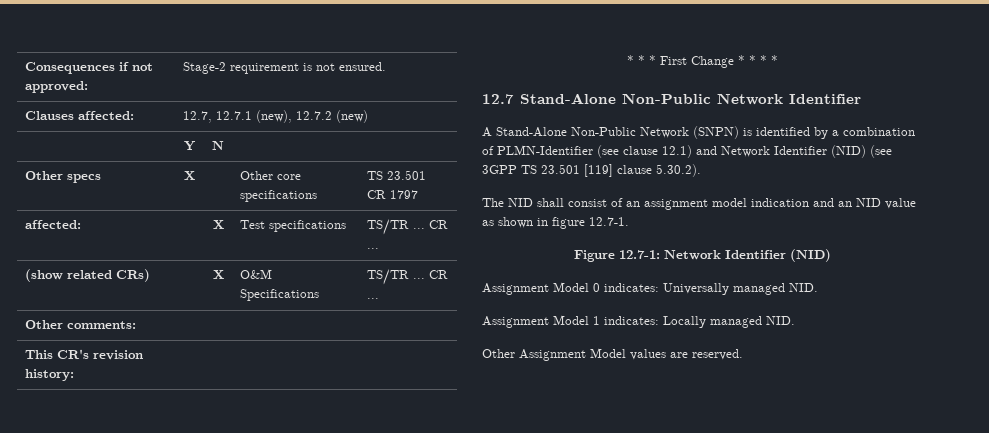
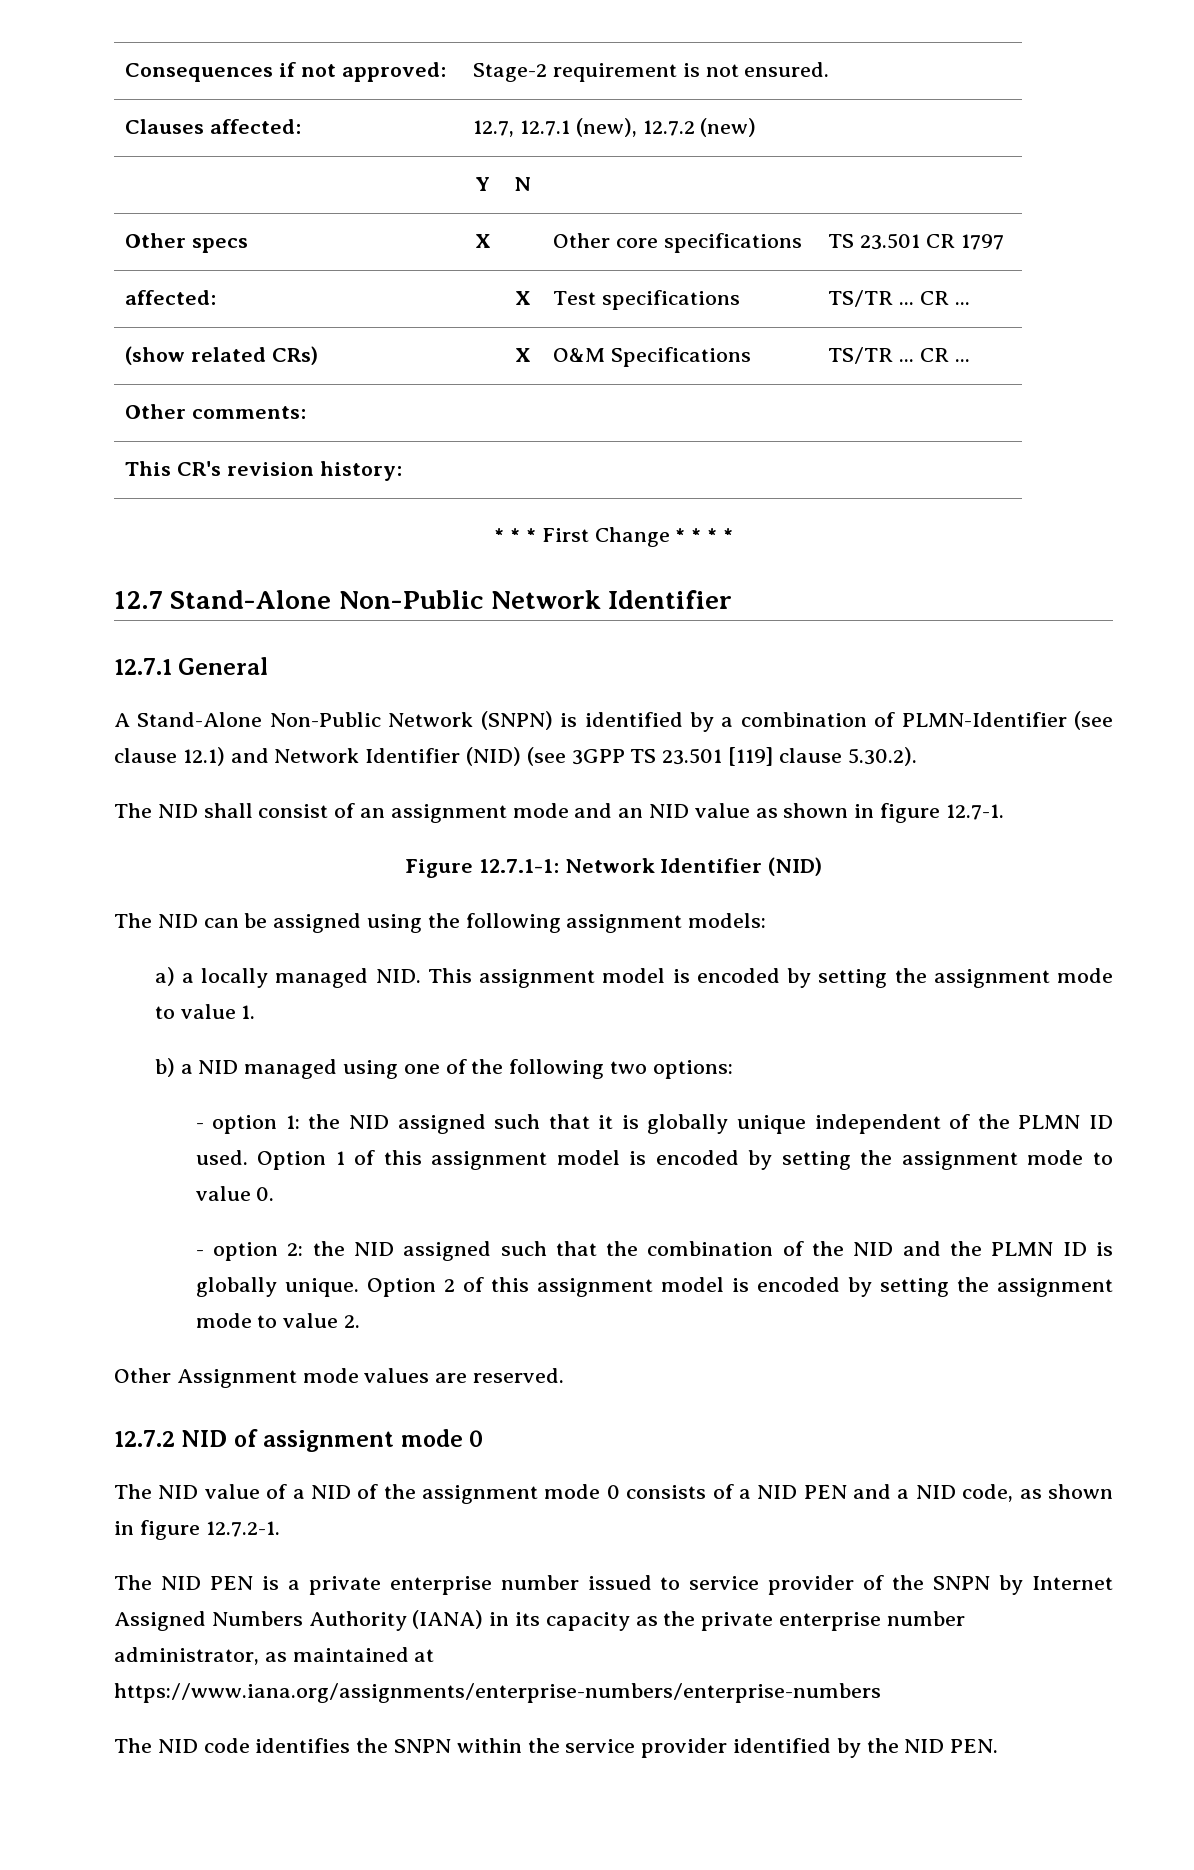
+ 12.7.1 General
- The NID shall consist of an assignment model indication and an NID value as shown in figure 12.7-1.
+ The NID shall consist of an assignment mode and an NID value as shown in figure 12.7-1.
- Figure 12.7-1: Network Identifier (NID)
+ Figure 12.7.1-1: Network Identifier (NID)
- Assignment Model 0 indicates: Universally managed NID.
- Assignment Model 1 indicates: Locally managed NID.
+ The NID can be assigned using the following assignment models:
+ a) a locally managed NID. This assignment model is encoded by setting the assignment mode to value 1.
+ b) a NID managed using one of the following two options:
+ - option 1: the NID assigned such that it is globally unique independent of the PLMN ID used. Option 1 of this assignment model is encoded by setting the assignment mode to value 0.
+ - option 2: the NID assigned such that the combination of the NID and the PLMN ID is globally unique. Option 2 of this assignment model is encoded by setting the assignment mode to value 2.
- Other Assignment Model values are reserved.
+ Other Assignment mode values are reserved.
+ 12.7.2 NID of assignment mode 0
+ The NID value of a NID of the assignment mode 0 consists of a NID PEN and a NID code, as shown in figure 12.7.2-1.
+ The NID PEN is a private enterprise number issued to service provider of the SNPN by Internet Assigned Numbers Authority (IANA) in its capacity as the private enterprise number administrator, as maintained at https://www.iana.org/assignments/enterprise-numbers/enterprise-numbers
+ The NID code identifies the SNPN within the service provider identified by the NID PEN.

